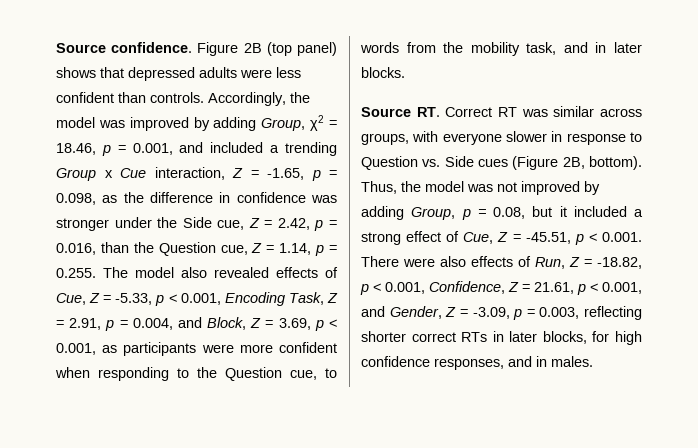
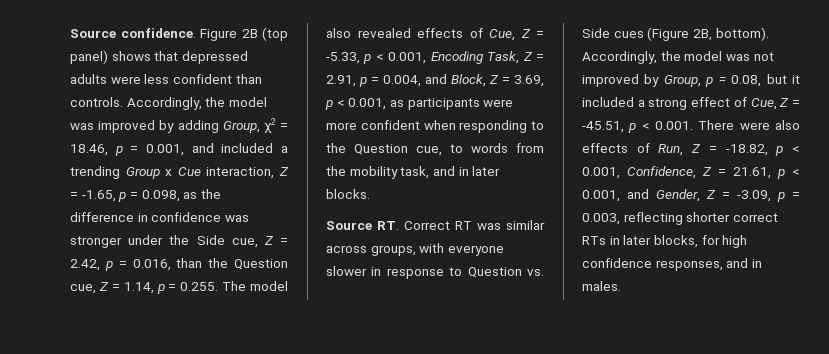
- Thus, the model was not improved by adding Group, p = 0.08, but it included a strong effect of Cue, Z = -45.51, p < 0.001. There were also effects of Run, Z = -18.82, p < 0.001, Confidence, Z = 21.61, p < 0.001, and Gender, Z = -3.09, p = 0.003, reflecting shorter correct RTs in later blocks, for high confidence responses, and in males.
+ Accordingly, the model was not improved by Group, p = 0.08, but it included a strong effect of Cue, Z = -45.51, p < 0.001. There were also effects of Run, Z = -18.82, p < 0.001, Confidence, Z = 21.61, p < 0.001, and Gender, Z = -3.09, p = 0.003, reflecting shorter correct RTs in later blocks, for high confidence responses, and in males.

